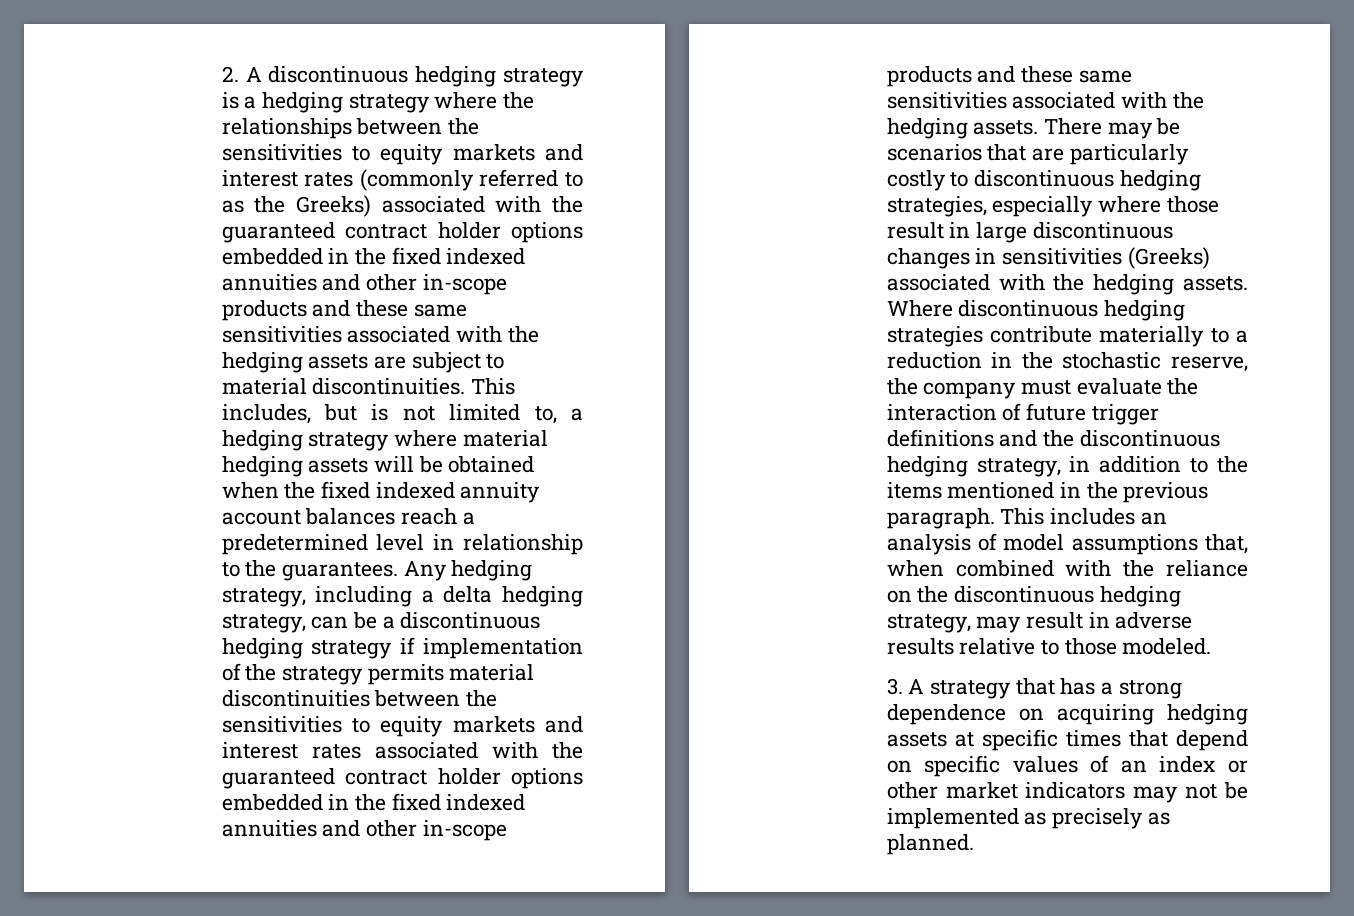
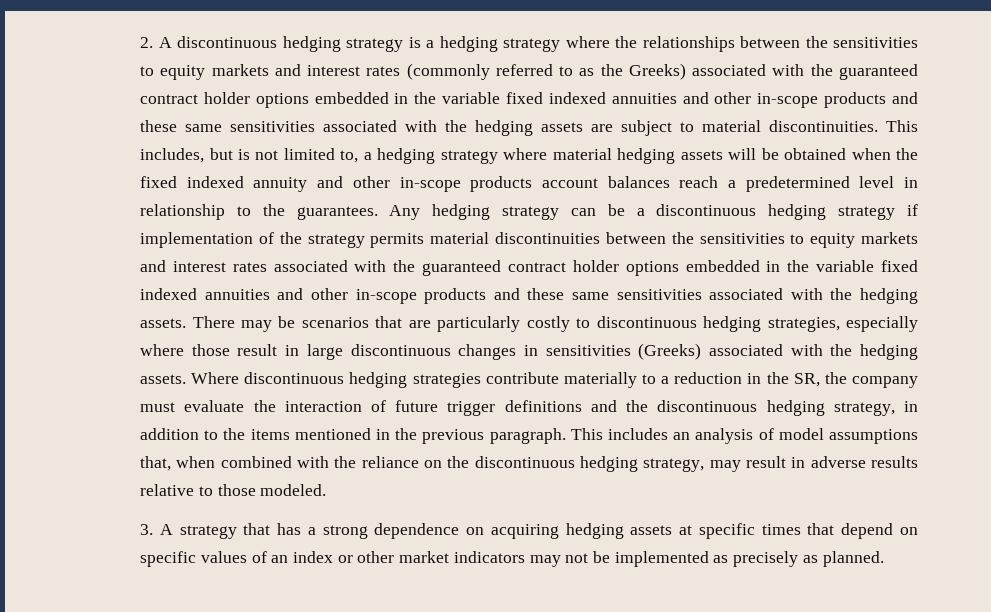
- 2. A discontinuous hedging strategy is a hedging strategy where the relationships between the sensitivities to equity markets and interest rates (commonly referred to as the Greeks) associated with the guaranteed contract holder options embedded in the fixed indexed annuities and other in-scope products and these same sensitivities associated with the hedging assets are subject to material discontinuities.
+ 2. A discontinuous hedging strategy is a hedging strategy where the relationships between the sensitivities to equity markets and interest rates (commonly referred to as the Greeks) associated with the guaranteed contract holder options embedded in the variable fixed indexed annuities and other in-scope products and these same sensitivities associated with the hedging assets are subject to material discontinuities.
- This includes, but is not limited to, a hedging strategy where material hedging assets will be obtained when the fixed indexed annuity account balances reach a predetermined level in relationship to the guarantees.
+ This includes, but is not limited to, a hedging strategy where material hedging assets will be obtained when the fixed indexed annuity and other in-scope products account balances reach a predetermined level in relationship to the guarantees.
- Any hedging strategy, including a delta hedging strategy, can be a discontinuous hedging strategy if implementation of the strategy permits material discontinuities between the sensitivities to equity markets and interest rates associated with the guaranteed contract holder options embedded in the fixed indexed annuities and other in-scope products and these same sensitivities associated with the hedging assets.
+ Any hedging strategy can be a discontinuous hedging strategy if implementation of the strategy permits material discontinuities between the sensitivities to equity markets and interest rates associated with the guaranteed contract holder options embedded in the variable fixed indexed annuities and other in-scope products and these same sensitivities associated with the hedging assets.
- Where discontinuous hedging strategies contribute materially to a reduction in the stochastic reserve, the company must evaluate the interaction of future trigger definitions and the discontinuous hedging strategy, in addition to the items mentioned in the previous paragraph.
+ Where discontinuous hedging strategies contribute materially to a reduction in the SR, the company must evaluate the interaction of future trigger definitions and the discontinuous hedging strategy, in addition to the items mentioned in the previous paragraph.

